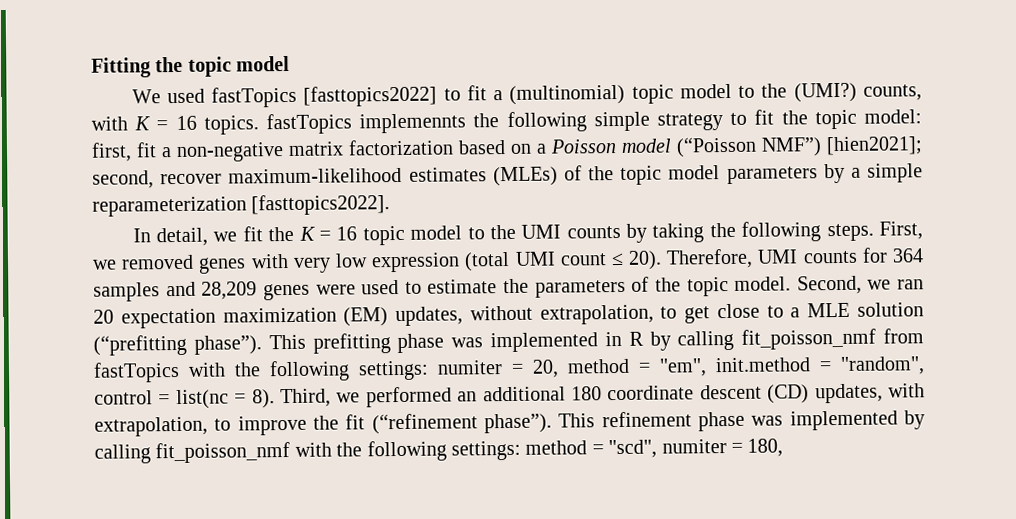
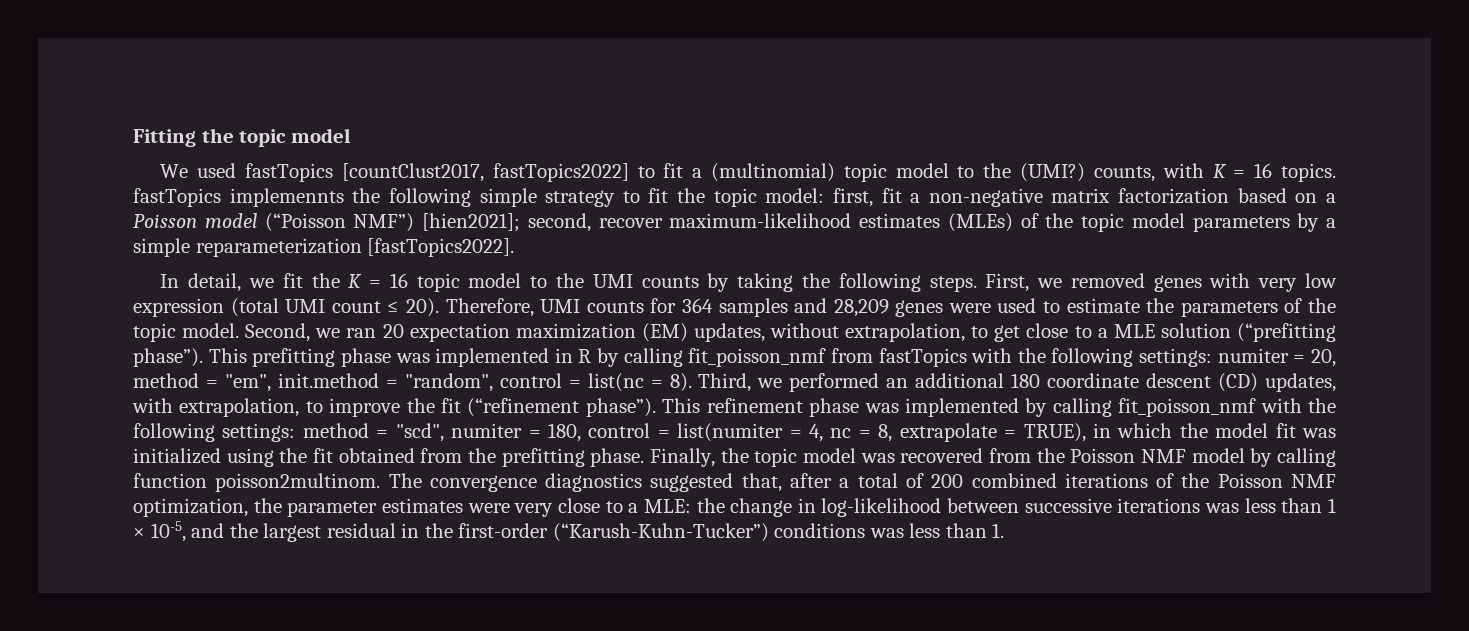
- We used fastTopics [fasttopics2022] to fit a (multinomial) topic model to the (UMI?) counts, with K = 16 topics. fastTopics implemennts the following simple strategy to fit the topic model: first, fit a non-negative matrix factorization based on a Poisson model (“Poisson NMF”) [hien2021]; second, recover maximum-likelihood estimates (MLEs) of the topic model parameters by a simple reparameterization [fasttopics2022].
+ We used fastTopics [countClust2017, fastTopics2022] to fit a (multinomial) topic model to the (UMI?) counts, with K = 16 topics. fastTopics implemennts the following simple strategy to fit the topic model: first, fit a non-negative matrix factorization based on a Poisson model (“Poisson NMF”) [hien2021]; second, recover maximum-likelihood estimates (MLEs) of the topic model parameters by a simple reparameterization [fastTopics2022].
- This refinement phase was implemented by calling fit_poisson_nmf with the following settings: method = "scd", numiter = 180,
+ This refinement phase was implemented by calling fit_poisson_nmf with the following settings: method = "scd", numiter = 180, control = list(numiter = 4, nc = 8, extrapolate = TRUE), in which the model fit was initialized using the fit obtained from the prefitting phase. Finally, the topic model was recovered from the Poisson NMF model by calling function poisson2multinom. The convergence diagnostics suggested that, after a total of 200 combined iterations of the Poisson NMF optimization, the parameter estimates were very close to a MLE: the change in log-likelihood between successive iterations was less than 1 × 10-5, and the largest residual in the first-order (“Karush-Kuhn-Tucker”) conditions was less than 1.

